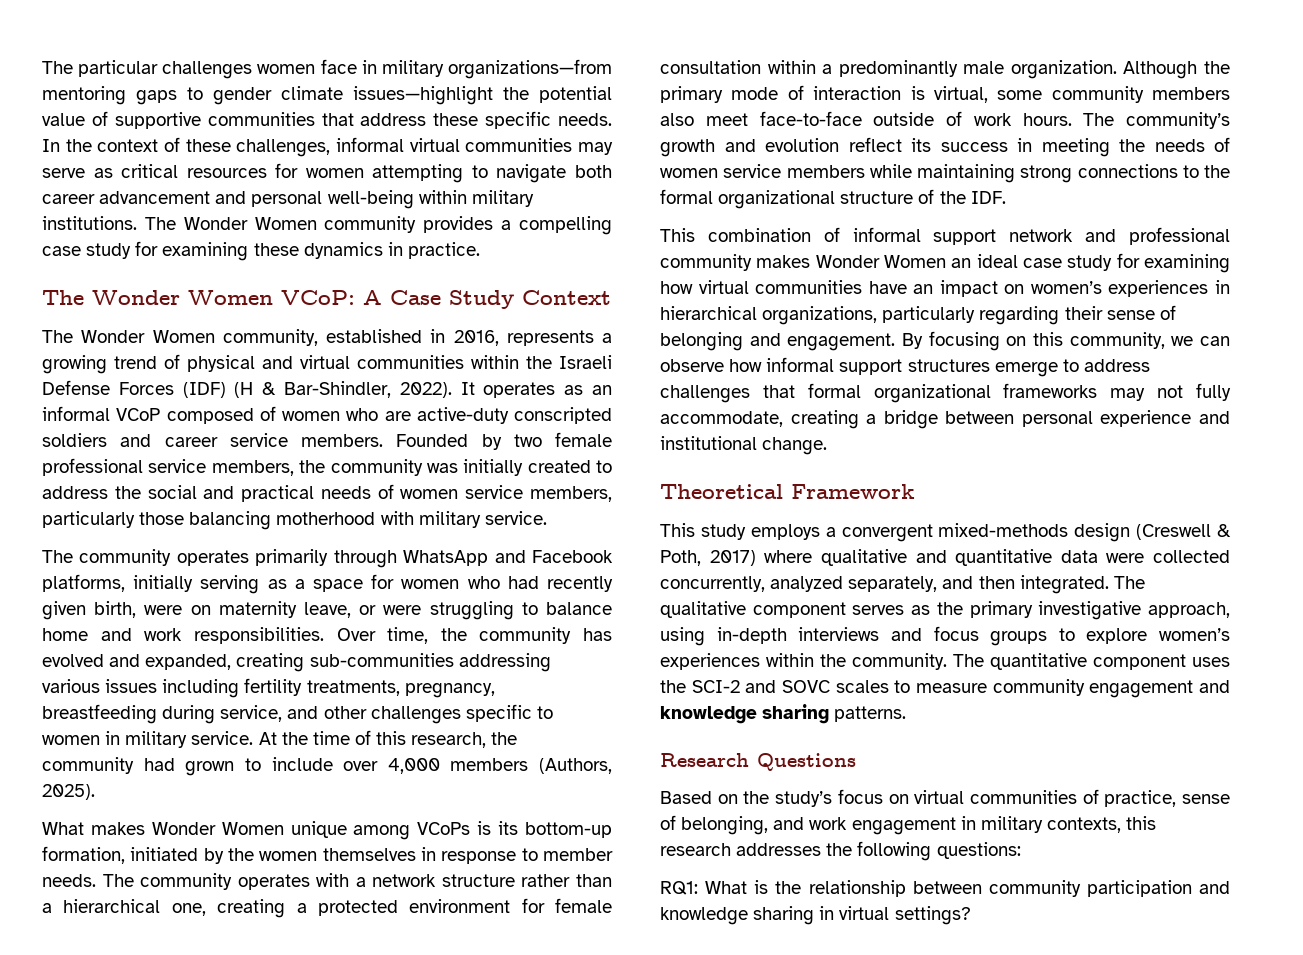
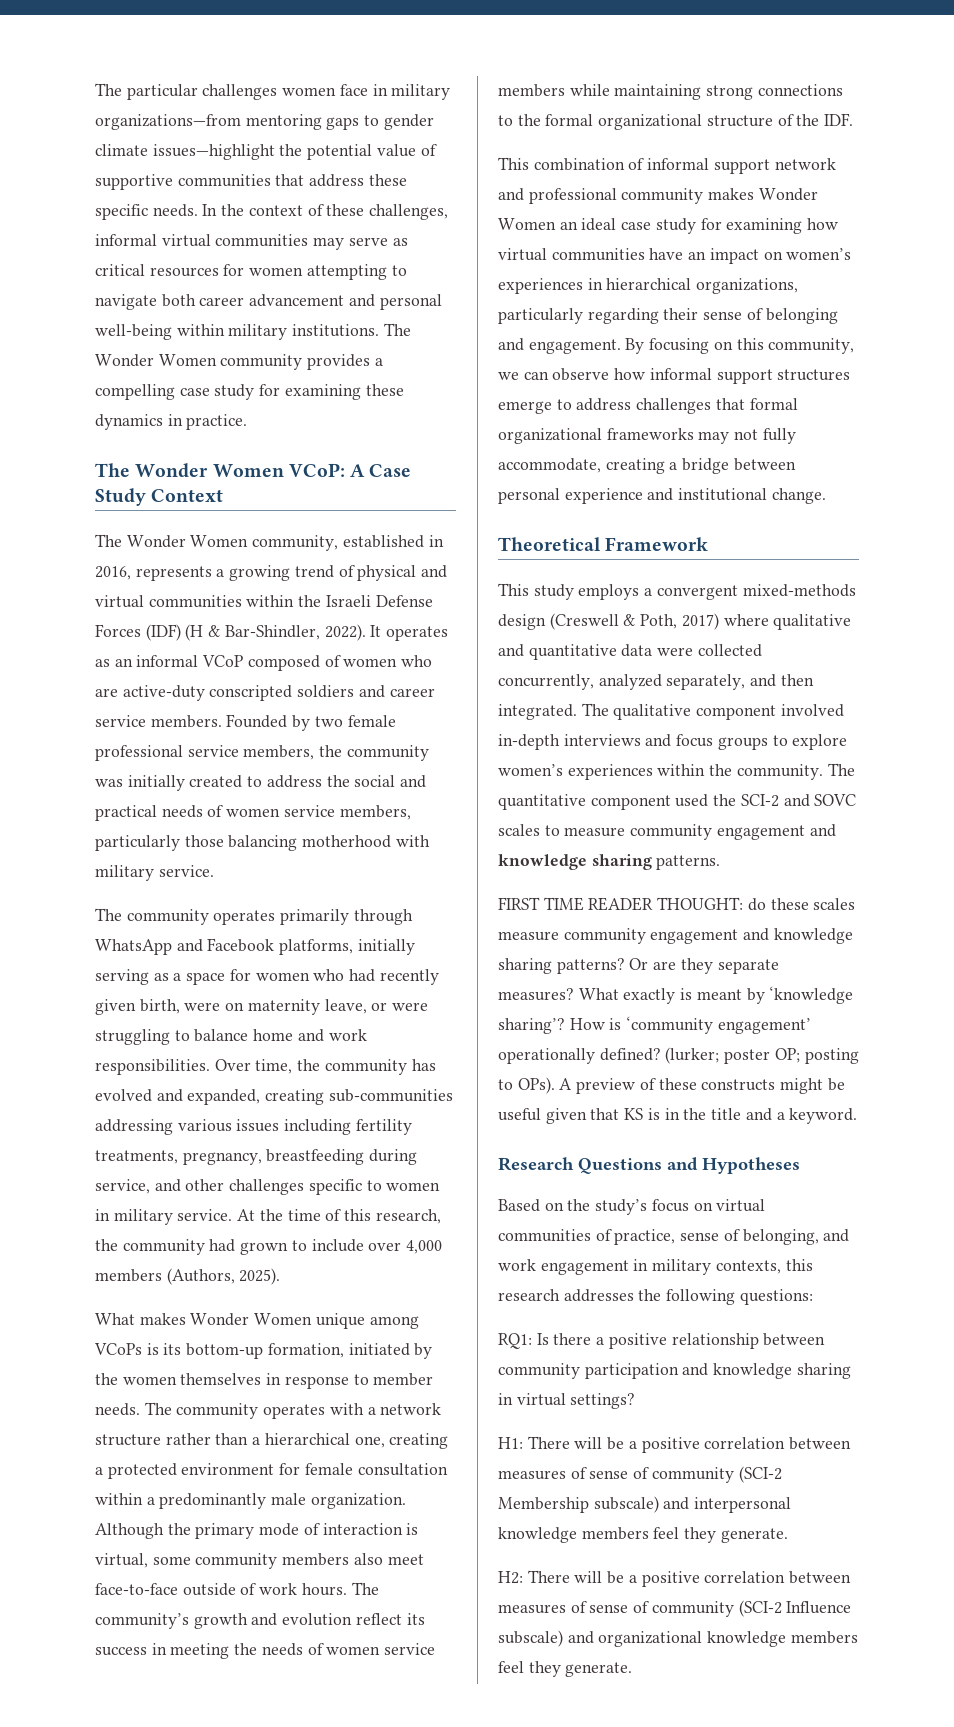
- The qualitative component serves as the primary investigative approach, using in-depth interviews and focus groups to explore women’s experiences within the community.
+ The qualitative component involved in-depth interviews and focus groups to explore women’s experiences within the community.
- The quantitative component uses the SCI-2 and SOVC scales to measure community engagement and knowledge sharing patterns.
+ The quantitative component used the SCI-2 and SOVC scales to measure community engagement and knowledge sharing patterns.
+ FIRST TIME READER THOUGHT: do these scales measure community engagement and knowledge sharing patterns? Or are they separate measures? What exactly is meant by ‘knowledge sharing’? How is ‘community engagement’ operationally defined? (lurker; poster OP; posting to OPs). A preview of these constructs might be useful given that KS is in the title and a keyword.
- Research Questions
+ Research Questions and Hypotheses
- RQ1: What is the relationship between community participation and knowledge sharing in virtual settings?
+ RQ1: Is there a positive relationship between community participation and knowledge sharing in virtual settings?
+ H1: There will be a positive correlation between measures of sense of community (SCI-2 Membership subscale) and interpersonal knowledge members feel they generate.
+ H2: There will be a positive correlation between measures of sense of community (SCI-2 Influence subscale) and organizational knowledge members feel they generate.

